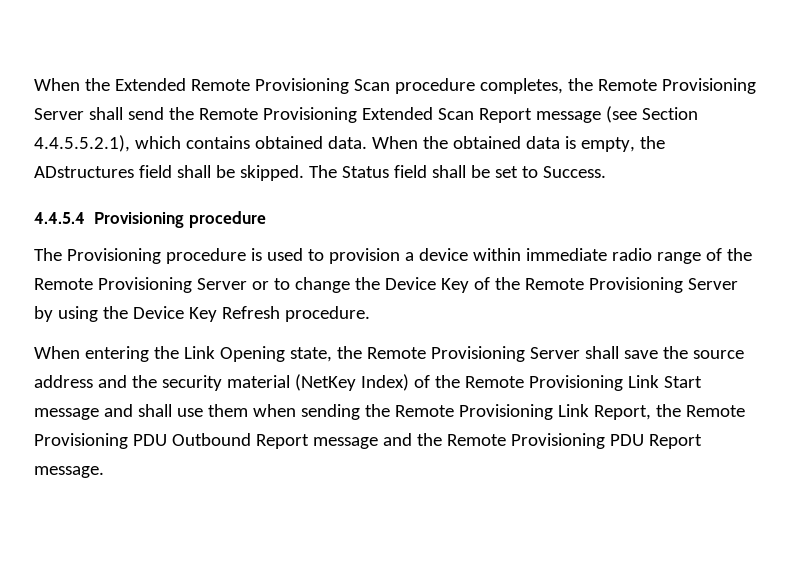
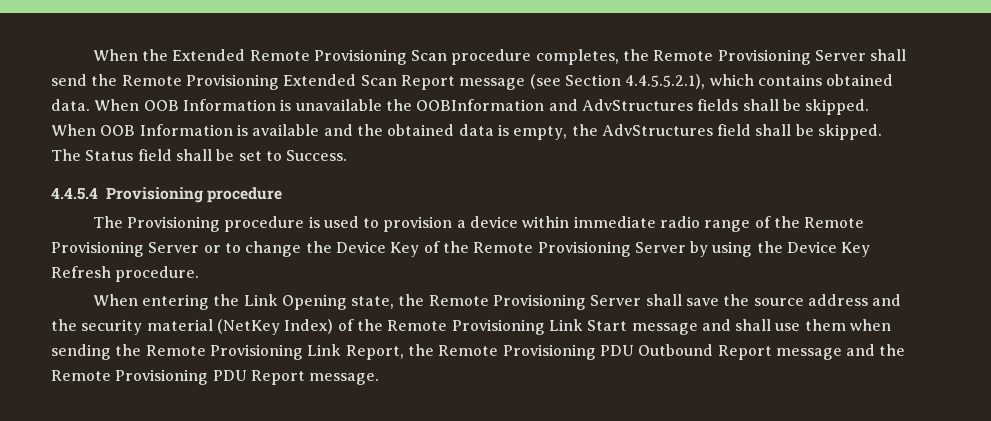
- When the obtained data is empty, the ADstructures field shall be skipped.
+ When OOB Information is unavailable the OOBInformation and AdvStructures fields shall be skipped. When OOB Information is available and the obtained data is empty, the AdvStructures field shall be skipped.

